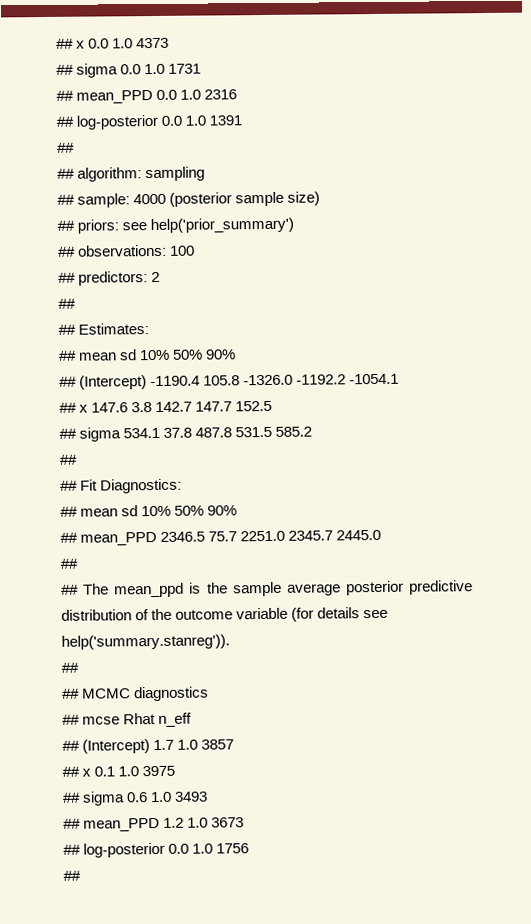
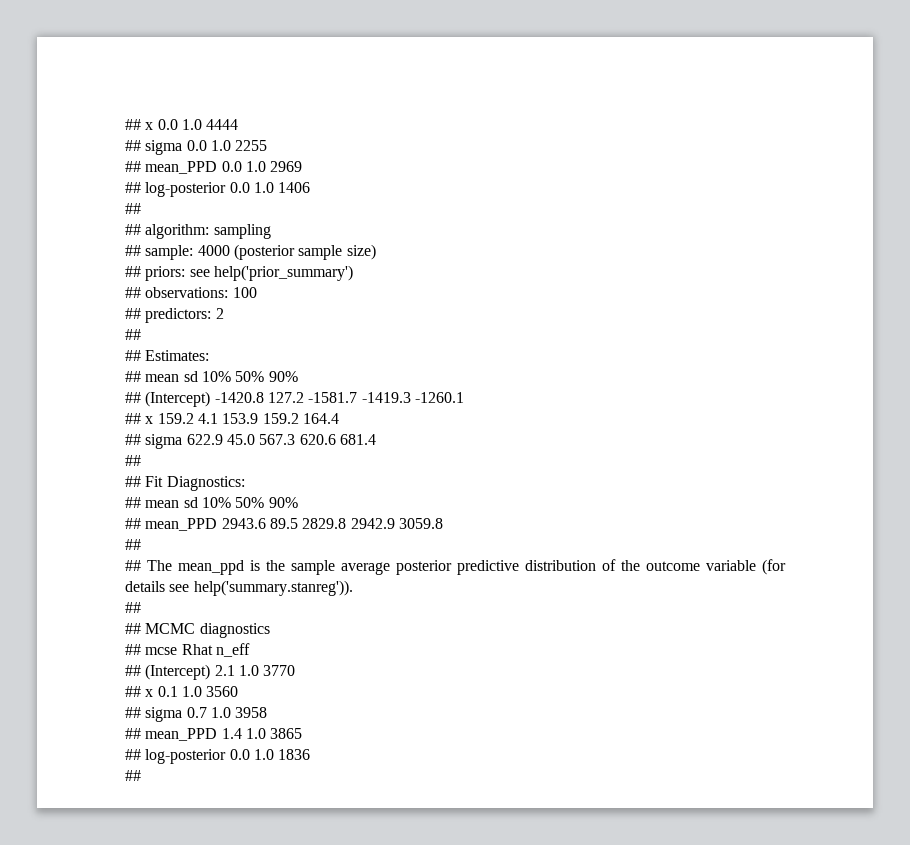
- ## x 0.0 1.0 4373
+ ## x 0.0 1.0 4444
- ## sigma 0.0 1.0 1731
+ ## sigma 0.0 1.0 2255
- ## mean_PPD 0.0 1.0 2316
- ## log-posterior 0.0 1.0 1391
+ ## mean_PPD 0.0 1.0 2969
+ ## log-posterior 0.0 1.0 1406
- ## (Intercept) -1190.4 105.8 -1326.0 -1192.2 -1054.1
- ## x 147.6 3.8 142.7 147.7 152.5
- ## sigma 534.1 37.8 487.8 531.5 585.2
+ ## (Intercept) -1420.8 127.2 -1581.7 -1419.3 -1260.1
+ ## x 159.2 4.1 153.9 159.2 164.4
+ ## sigma 622.9 45.0 567.3 620.6 681.4
- ## mean_PPD 2346.5 75.7 2251.0 2345.7 2445.0
+ ## mean_PPD 2943.6 89.5 2829.8 2942.9 3059.8
- ## (Intercept) 1.7 1.0 3857
+ ## (Intercept) 2.1 1.0 3770
- ## x 0.1 1.0 3975
- ## sigma 0.6 1.0 3493
- ## mean_PPD 1.2 1.0 3673
- ## log-posterior 0.0 1.0 1756
+ ## x 0.1 1.0 3560
+ ## sigma 0.7 1.0 3958
+ ## mean_PPD 1.4 1.0 3865
+ ## log-posterior 0.0 1.0 1836

